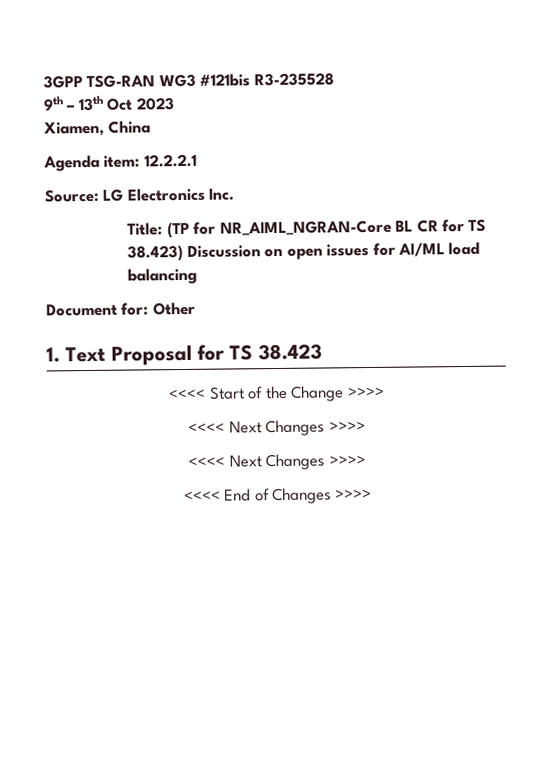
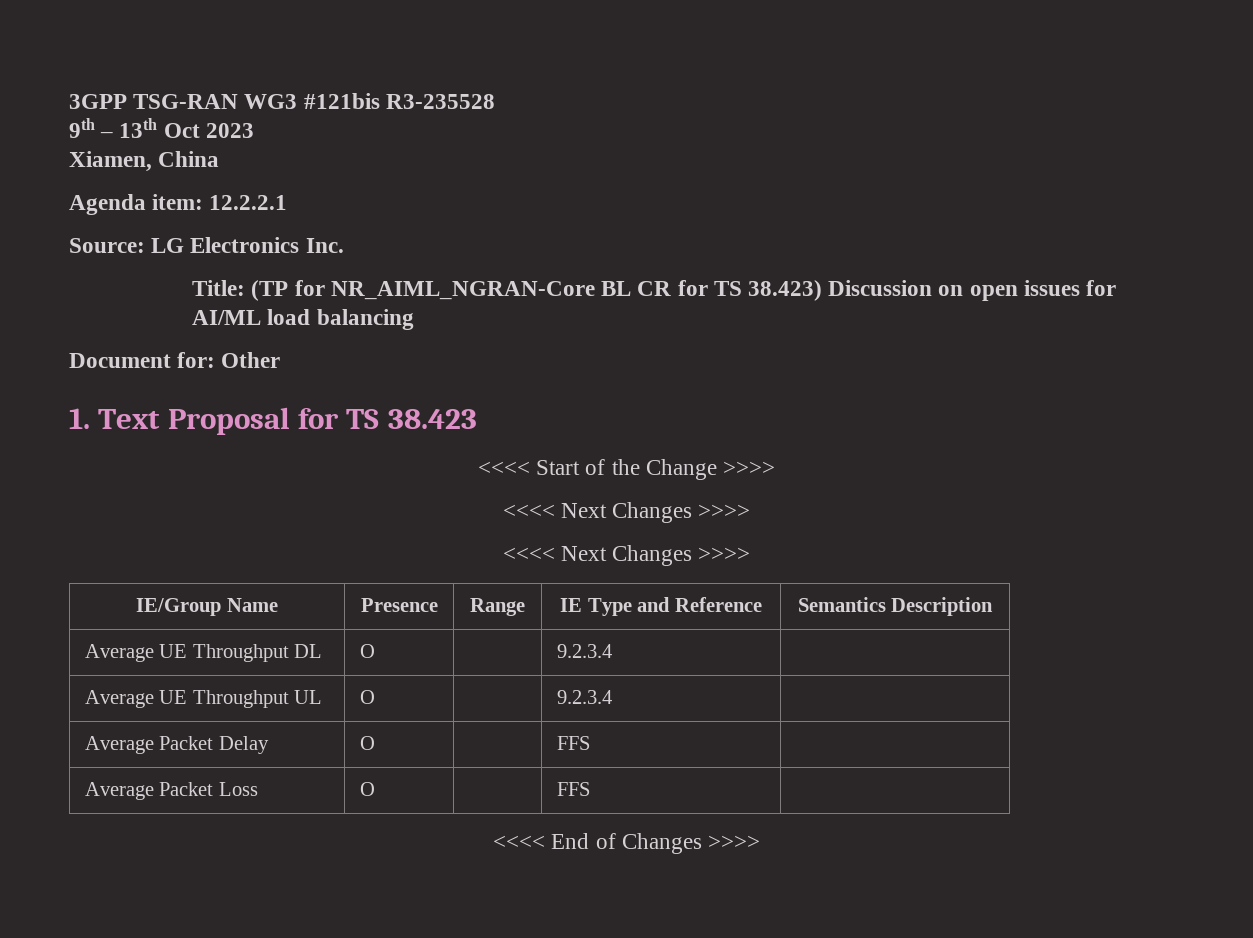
+ IE/Group Name | Presence | Range | IE Type and Reference | Semantics Description
+ Average UE Throughput DL | O | | 9.2.3.4 |
+ Average UE Throughput UL | O | | 9.2.3.4 |
+ Average Packet Delay | O | | FFS |
+ Average Packet Loss | O | | FFS |

